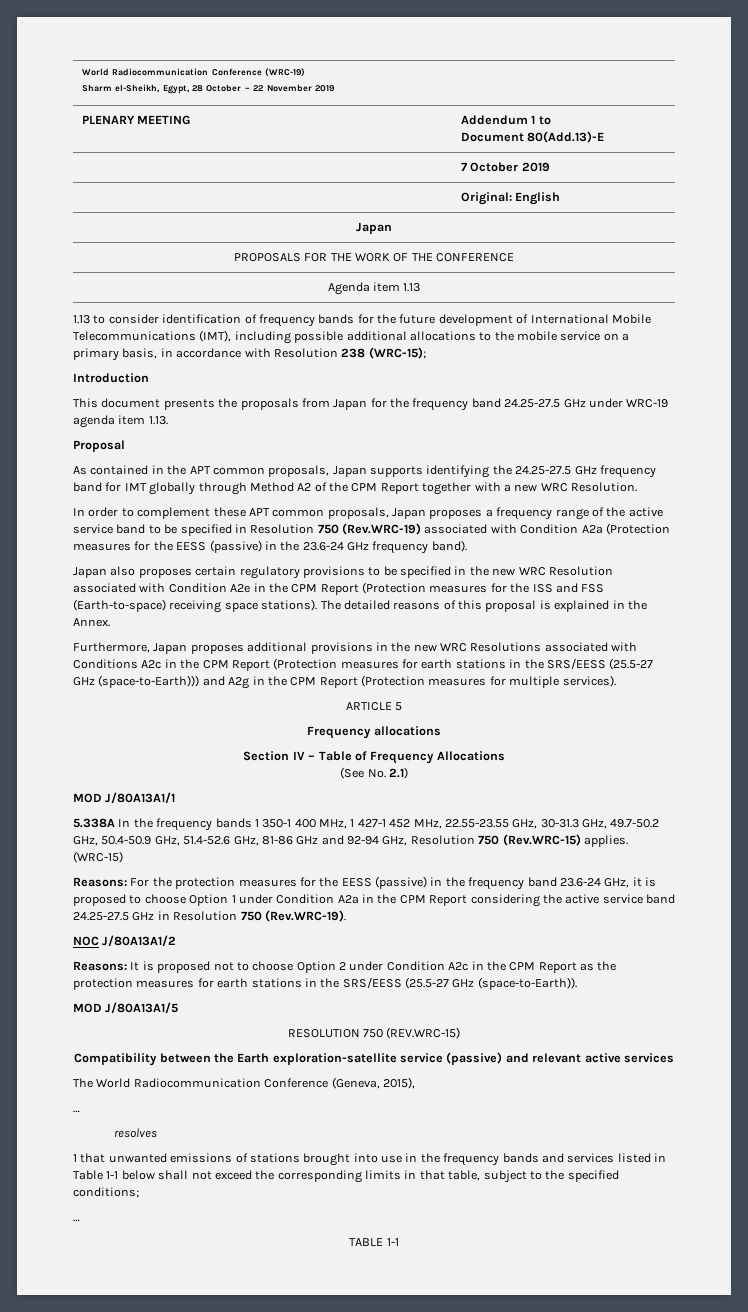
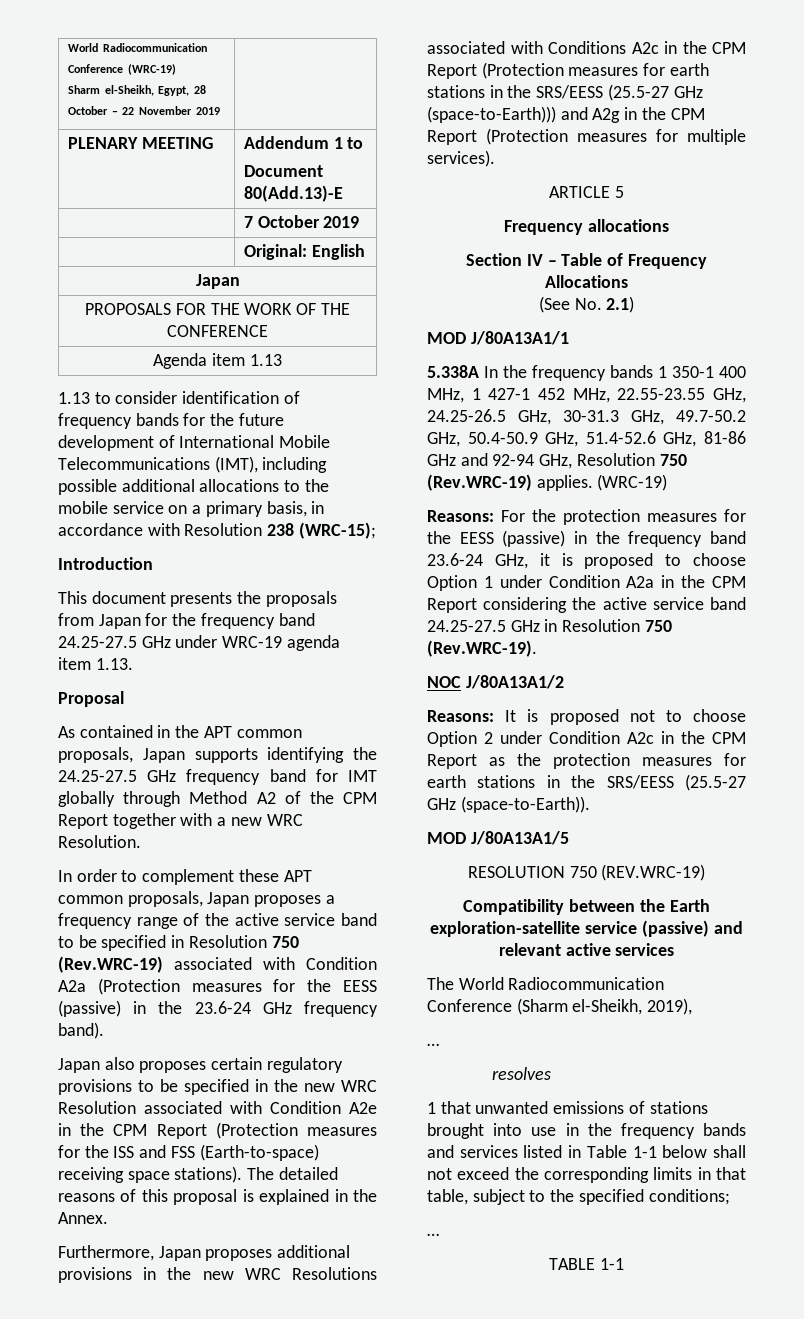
- 5.338A In the frequency bands 1 350-1 400 MHz, 1 427-1 452 MHz, 22.55-23.55 GHz, 30-31.3 GHz, 49.7-50.2 GHz, 50.4-50.9 GHz, 51.4-52.6 GHz, 81-86 GHz and 92-94 GHz, Resolution 750 (Rev.WRC-15) applies. (WRC-15)
+ 5.338A In the frequency bands 1 350-1 400 MHz, 1 427-1 452 MHz, 22.55-23.55 GHz, 24.25-26.5 GHz, 30-31.3 GHz, 49.7-50.2 GHz, 50.4-50.9 GHz, 51.4-52.6 GHz, 81-86 GHz and 92-94 GHz, Resolution 750 (Rev.WRC-19) applies. (WRC-19)
- RESOLUTION 750 (REV.WRC-15)
+ RESOLUTION 750 (REV.WRC-19)
- The World Radiocommunication Conference (Geneva, 2015),
+ The World Radiocommunication Conference (Sharm el-Sheikh, 2019),

